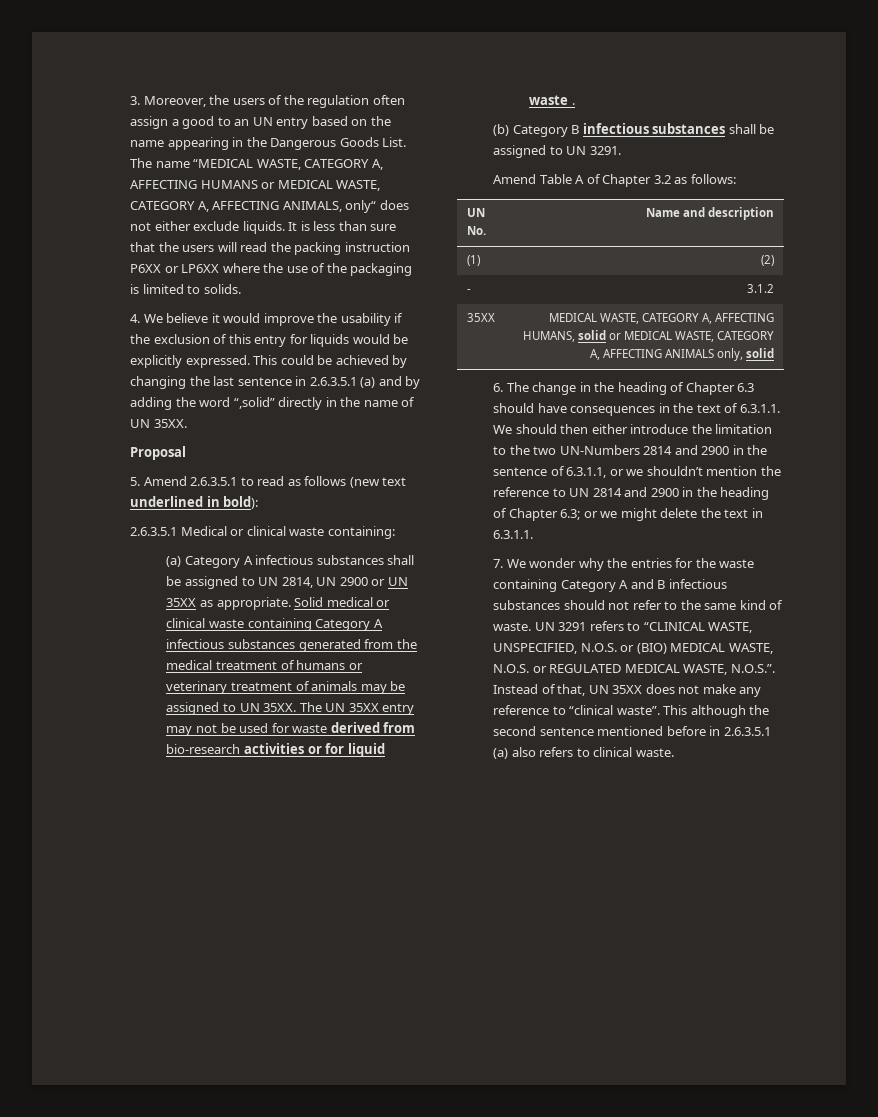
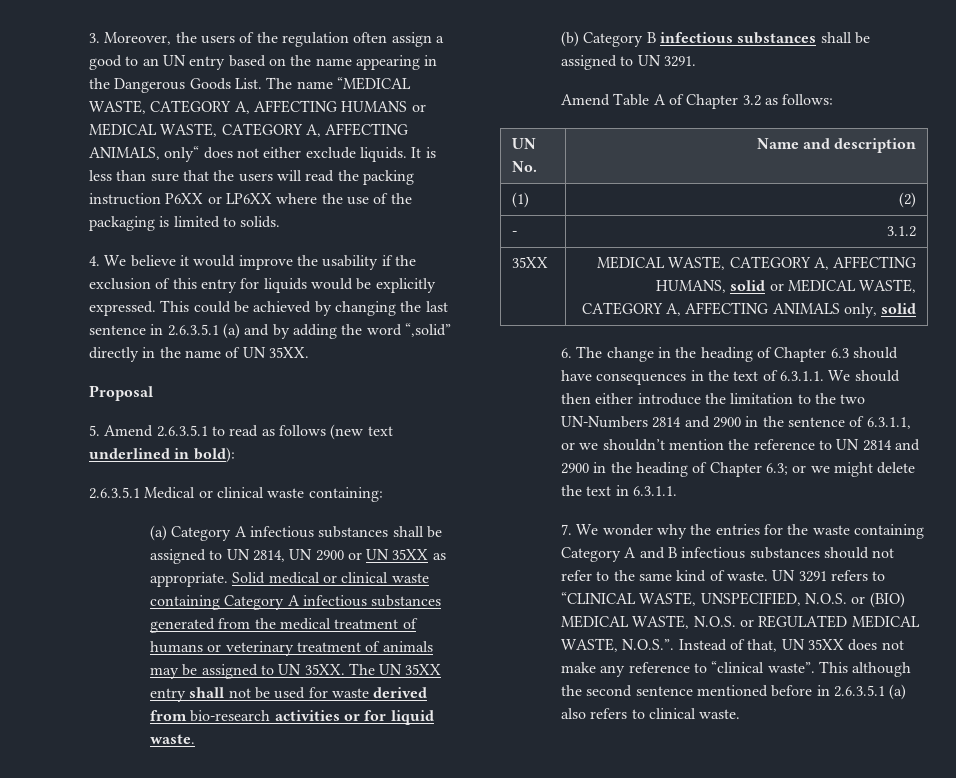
- The UN 35XX entry may not be used for waste derived from bio-research activities or for liquid waste .
+ The UN 35XX entry shall not be used for waste derived from bio-research activities or for liquid waste.

